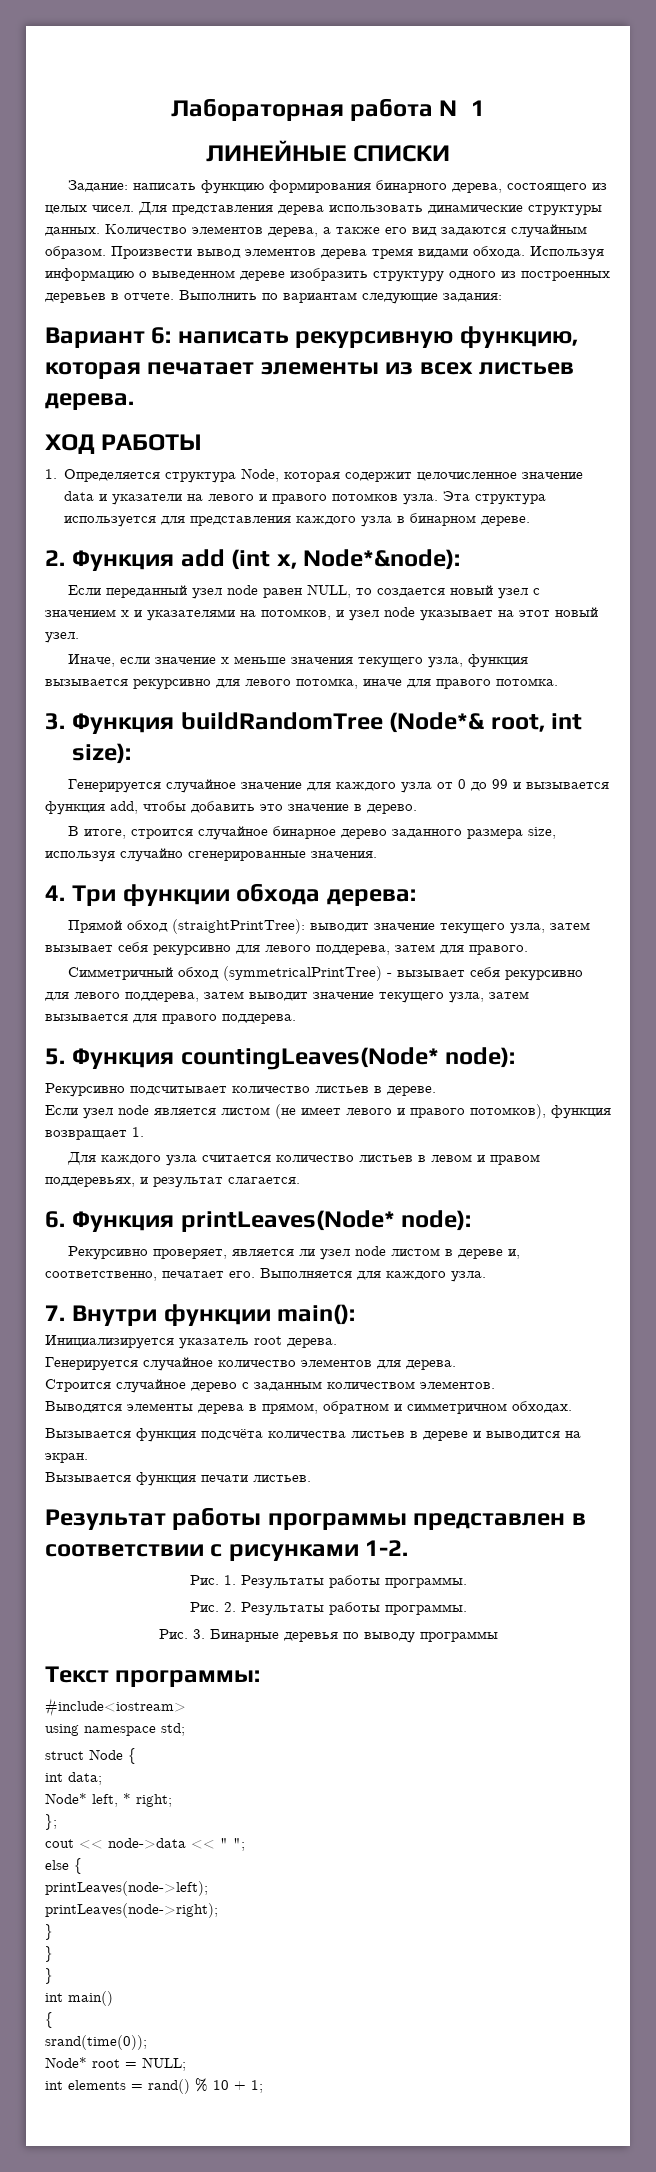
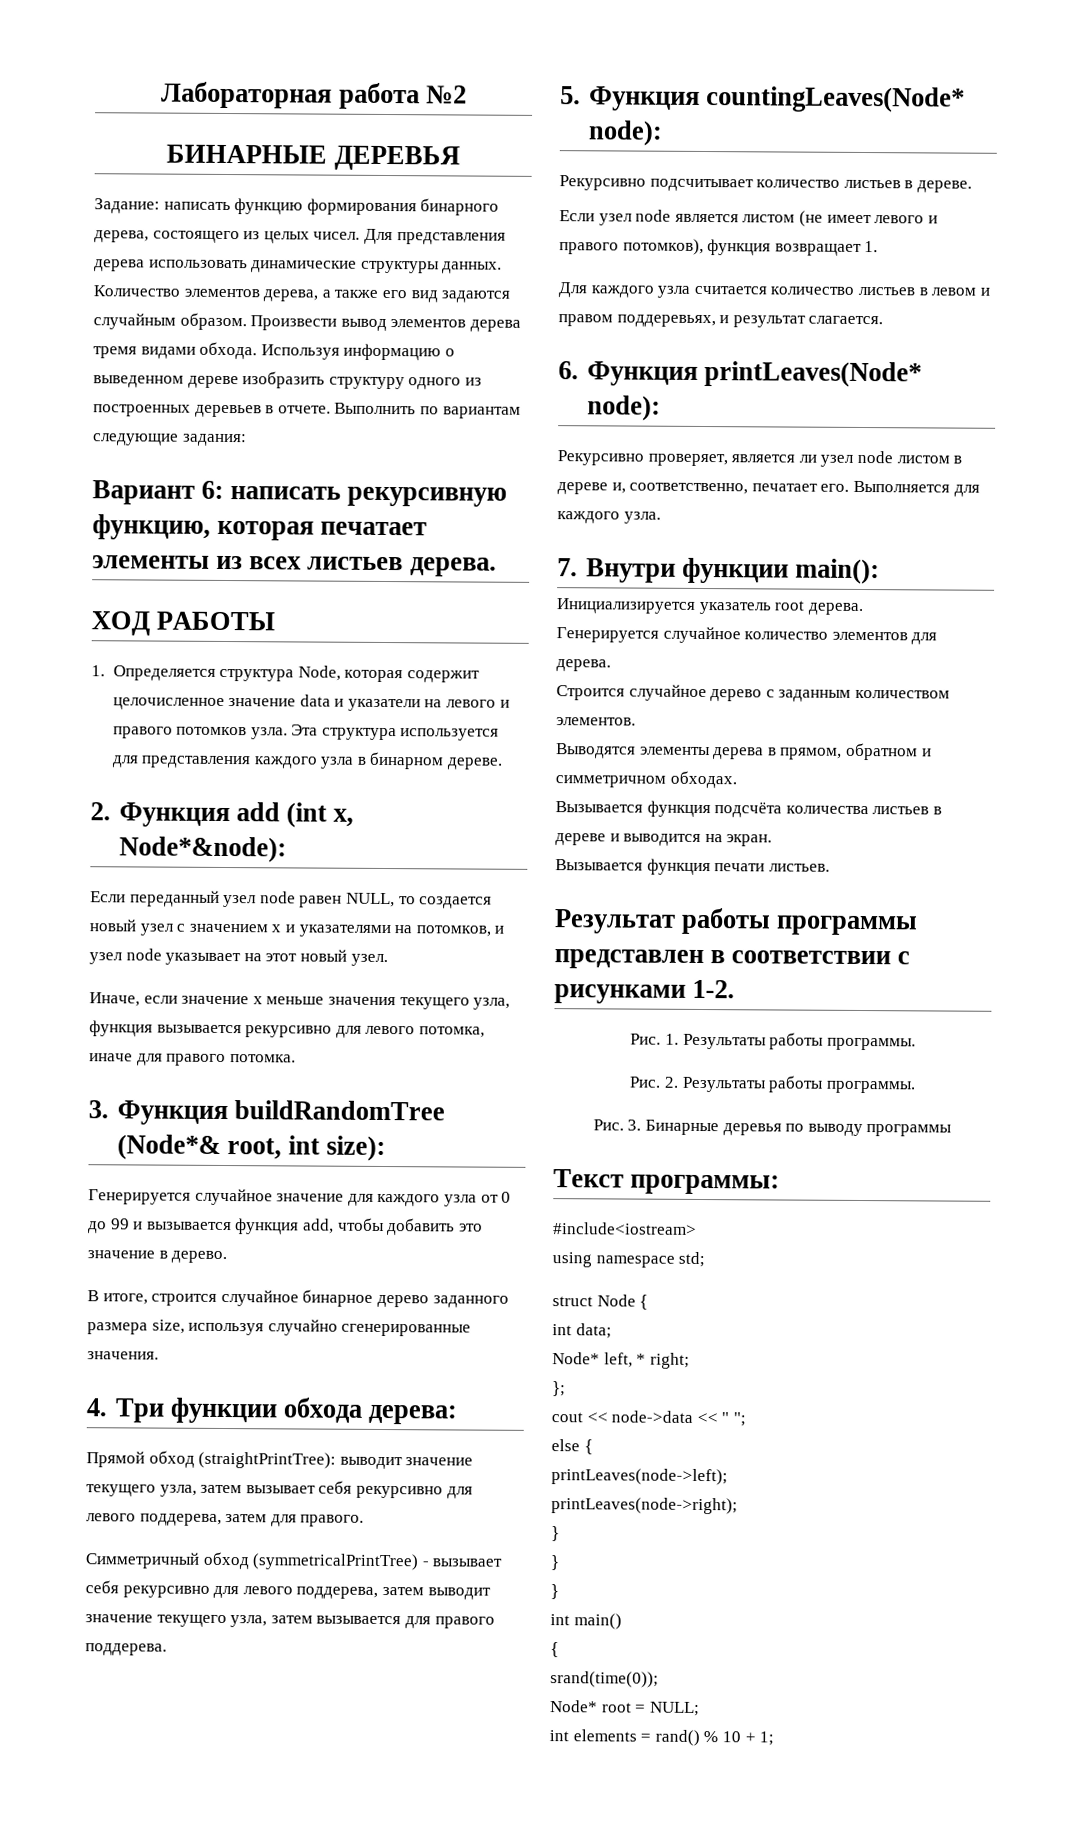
- Лабораторная работа №1
- ЛИНЕЙНЫЕ СПИСКИ
+ Лабораторная работа №2
+ БИНАРНЫЕ ДЕРЕВЬЯ

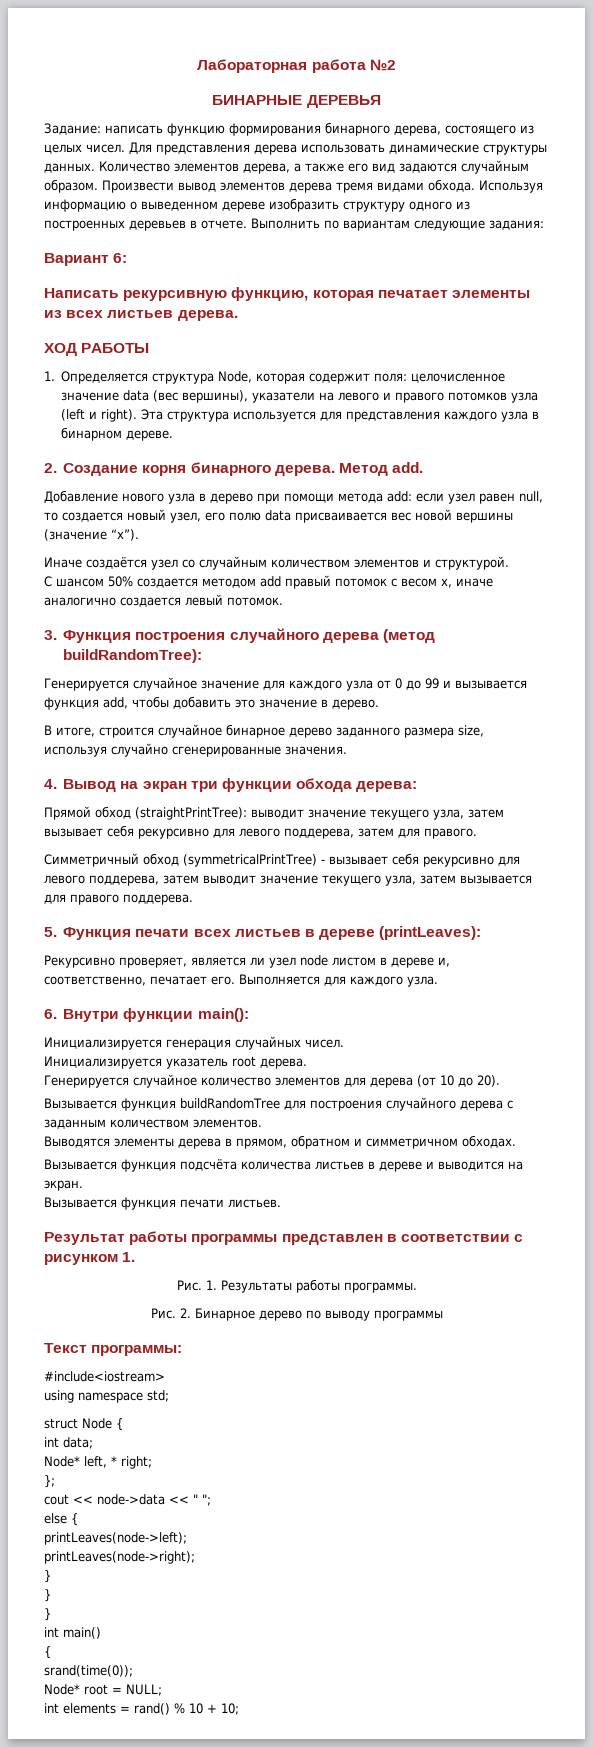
- Вариант 6: написать рекурсивную функцию, которая печатает элементы из всех листьев дерева.
+ Вариант 6:
+ Написать рекурсивную функцию, которая печатает элементы из всех листьев дерева.
- 1. Определяется структура Node, которая содержит целочисленное значение data и указатели на левого и правого потомков узла.
+ 1. Определяется структура Node, которая содержит поля: целочисленное значение data (вес вершины), указатели на левого и правого потомков узла (left и right).
- 2. Функция add (int x, Node*&node):
- Если переданный узел node равен NULL, то создается новый узел с значением x и указателями на потомков, и узел node указывает на этот новый узел.
- Иначе, если значение x меньше значения текущего узла, функция вызывается рекурсивно для левого потомка, иначе для правого потомка.
- 3. Функция buildRandomTree (Node*& root, int size):
+ 2. Создание корня бинарного дерева. Метод add.
+ Добавление нового узла в дерево при помощи метода add: если узел равен null, то создается новый узел, его полю data присваивается вес новой вершины (значение “x”).
+ Иначе создаётся узел со случайным количеством элементов и структурой.
+ C шансом 50% создается методом add правый потомок с весом x, иначе аналогично создается левый потомок.
+ 3. Функция построения случайного дерева (метод buildRandomTree):
- 4. Три функции обхода дерева:
+ 4. Вывод на экран три функции обхода дерева:
- 5. Функция countingLeaves(Node* node):
- Рекурсивно подсчитывает количество листьев в дереве.
- Если узел node является листом (не имеет левого и правого потомков), функция возвращает 1.
- Для каждого узла считается количество листьев в левом и правом поддеревьях, и результат слагается.
- 6. Функция printLeaves(Node* node):
+ 5. Функция печати всех листьев в дереве (printLeaves):
- 7. Внутри функции main():
+ 6. Внутри функции main():
+ Инициализируется генерация случайных чисел.
- Генерируется случайное количество элементов для дерева.
- Строится случайное дерево с заданным количеством элементов.
+ Генерируется случайное количество элементов для дерева (от 10 до 20).
+ Вызывается функция buildRandomTree для построения случайного дерева с заданным количеством элементов.
- Результат работы программы представлен в соответствии с рисунками 1-2.
+ Результат работы программы представлен в соответствии с рисунком 1.
- Рис. 2. Результаты работы программы.
- Рис. 3. Бинарные деревья по выводу программы
+ Рис. 2. Бинарное дерево по выводу программы
- int elements = rand() % 10 + 1;
+ int elements = rand() % 10 + 10;

